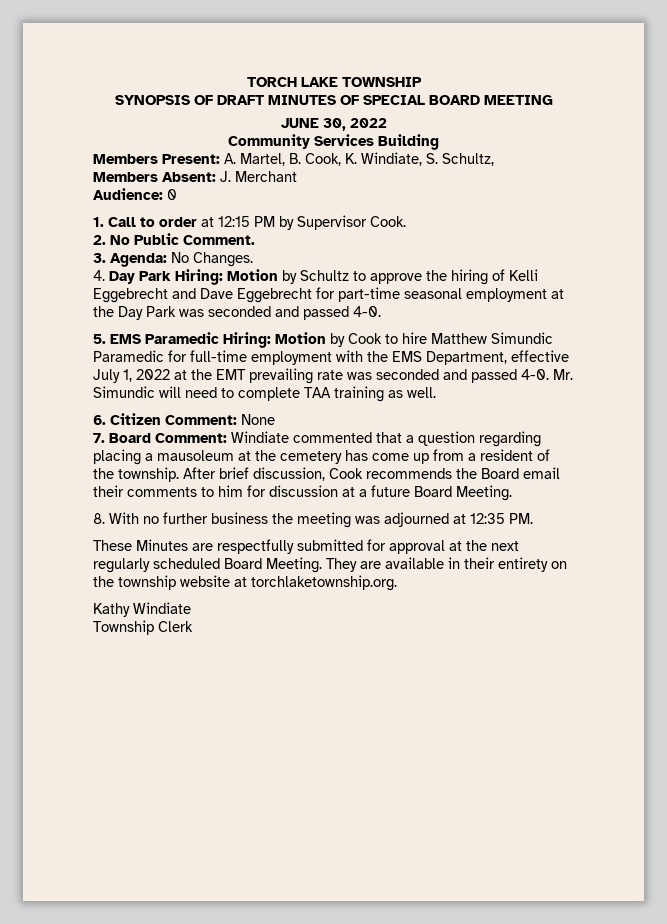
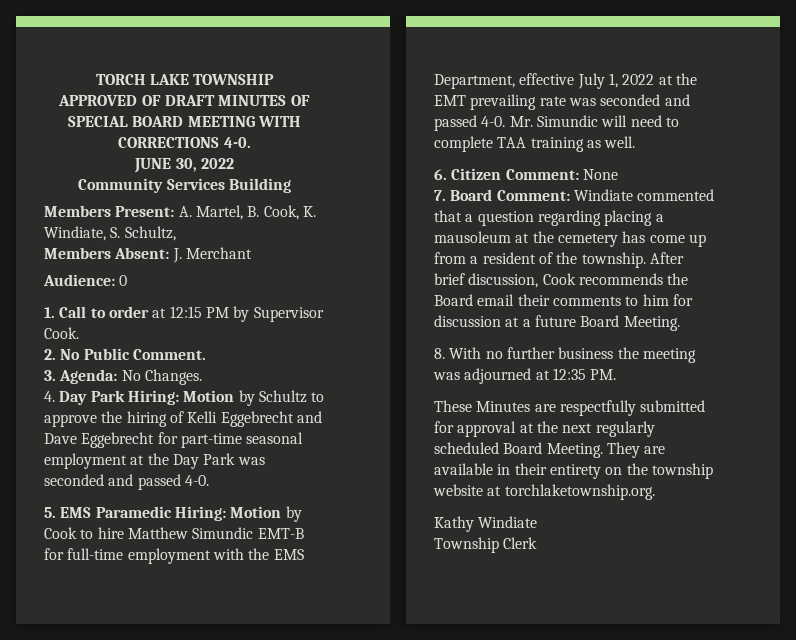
- SYNOPSIS OF DRAFT MINUTES OF SPECIAL BOARD MEETING
+ APPROVED OF DRAFT MINUTES OF SPECIAL BOARD MEETING WITH CORRECTIONS 4-0.
- 5. EMS Paramedic Hiring: Motion by Cook to hire Matthew Simundic Paramedic for full-time employment with the EMS Department, effective July 1, 2022 at the EMT prevailing rate was seconded and passed 4-0.
+ 5. EMS Paramedic Hiring: Motion by Cook to hire Matthew Simundic EMT-B for full-time employment with the EMS Department, effective July 1, 2022 at the EMT prevailing rate was seconded and passed 4-0.

